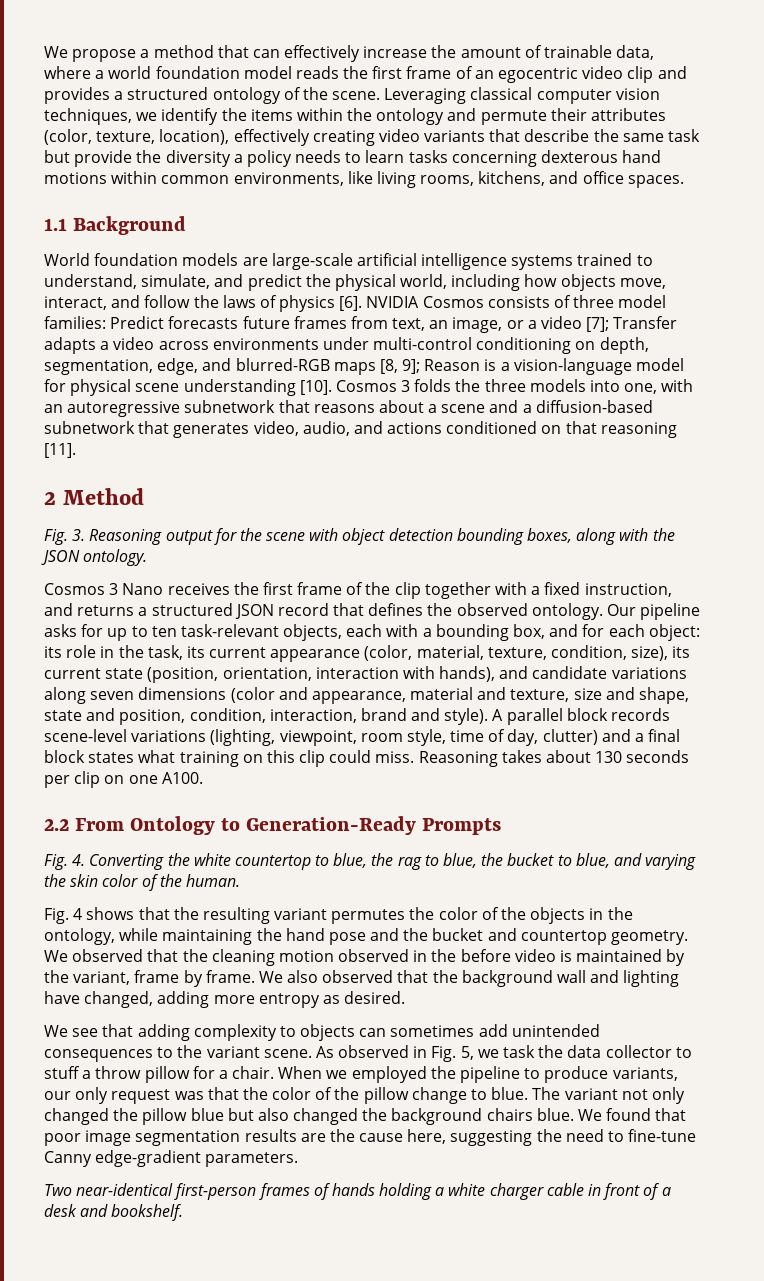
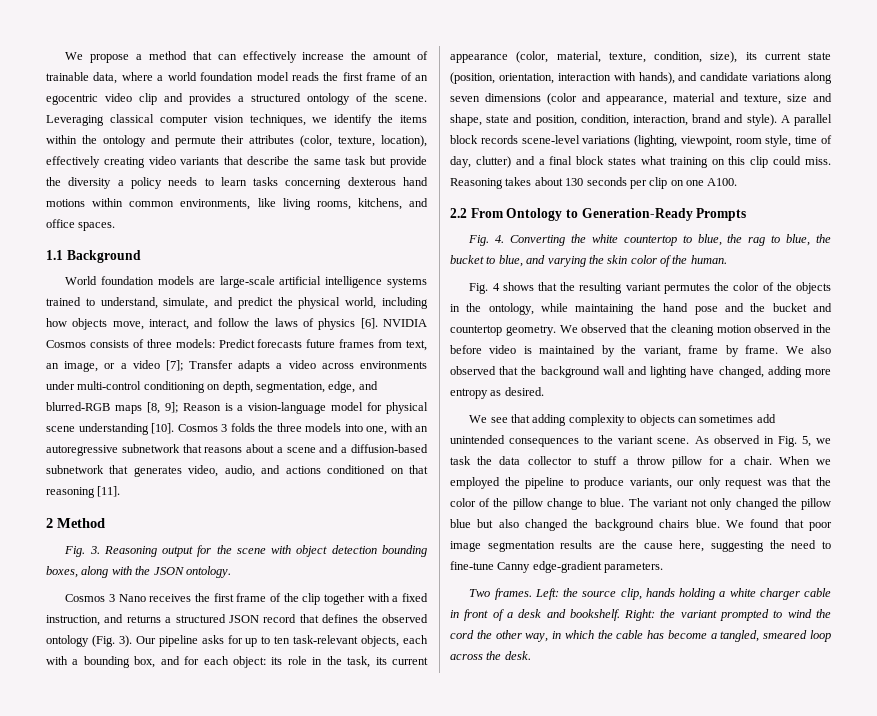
- NVIDIA Cosmos consists of three model families: Predict forecasts future frames from text, an image, or a video [7]; Transfer adapts a video across environments under multi-control conditioning on depth, segmentation, edge, and blurred-RGB maps [8, 9]; Reason is a vision-language model for physical scene understanding [10].
+ NVIDIA Cosmos consists of three models: Predict forecasts future frames from text, an image, or a video [7]; Transfer adapts a video across environments under multi-control conditioning on depth, segmentation, edge, and blurred-RGB maps [8, 9]; Reason is a vision-language model for physical scene understanding [10].
- Cosmos 3 Nano receives the first frame of the clip together with a fixed instruction, and returns a structured JSON record that defines the observed ontology.
+ Cosmos 3 Nano receives the first frame of the clip together with a fixed instruction, and returns a structured JSON record that defines the observed ontology (Fig. 3).
- Two near-identical first-person frames of hands holding a white charger cable in front of a desk and bookshelf.
+ Two frames. Left: the source clip, hands holding a white charger cable in front of a desk and bookshelf.
+ Right: the variant prompted to wind the cord the other way, in which the cable has become a tangled, smeared loop across the desk.

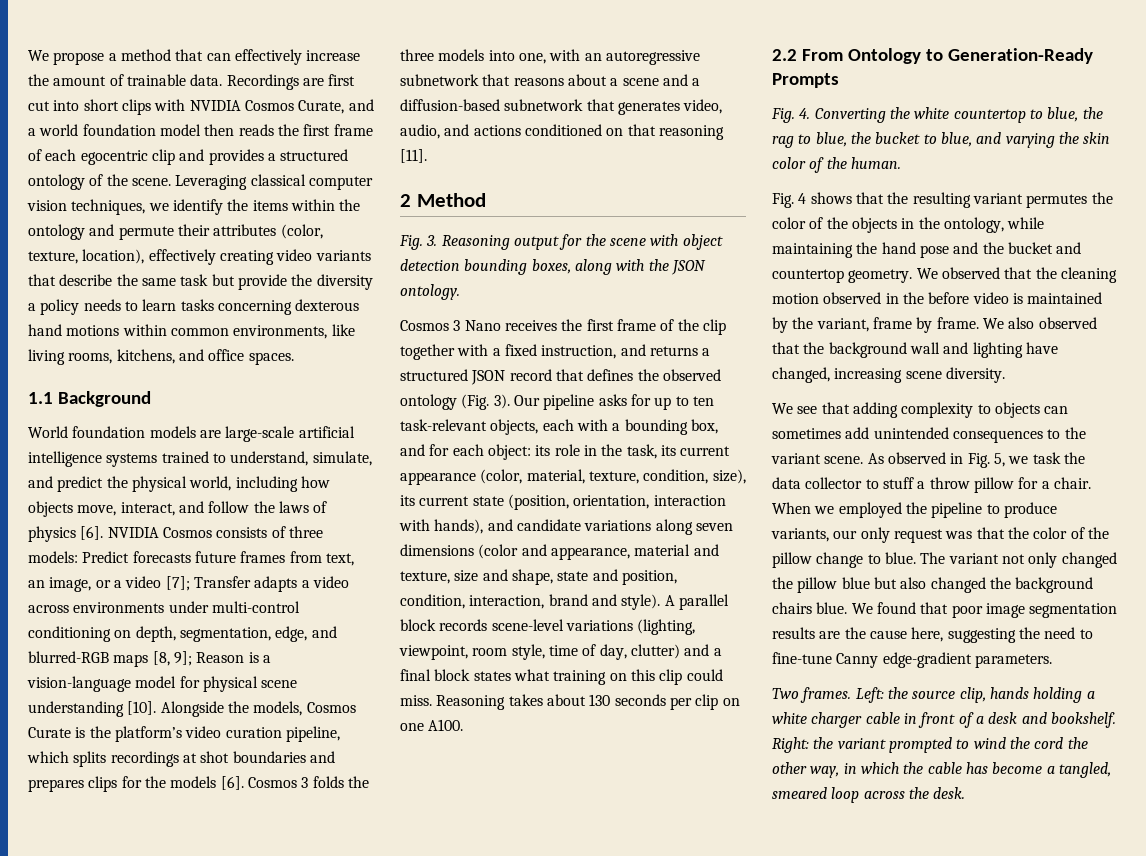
- We propose a method that can effectively increase the amount of trainable data, where a world foundation model reads the first frame of an egocentric video clip and provides a structured ontology of the scene.
+ We propose a method that can effectively increase the amount of trainable data. Recordings are first cut into short clips with NVIDIA Cosmos Curate, and a world foundation model then reads the first frame of each egocentric clip and provides a structured ontology of the scene.
+ Alongside the models, Cosmos Curate is the platform’s video curation pipeline, which splits recordings at shot boundaries and prepares clips for the models [6].
- We also observed that the background wall and lighting have changed, adding more entropy as desired.
+ We also observed that the background wall and lighting have changed, increasing scene diversity.

